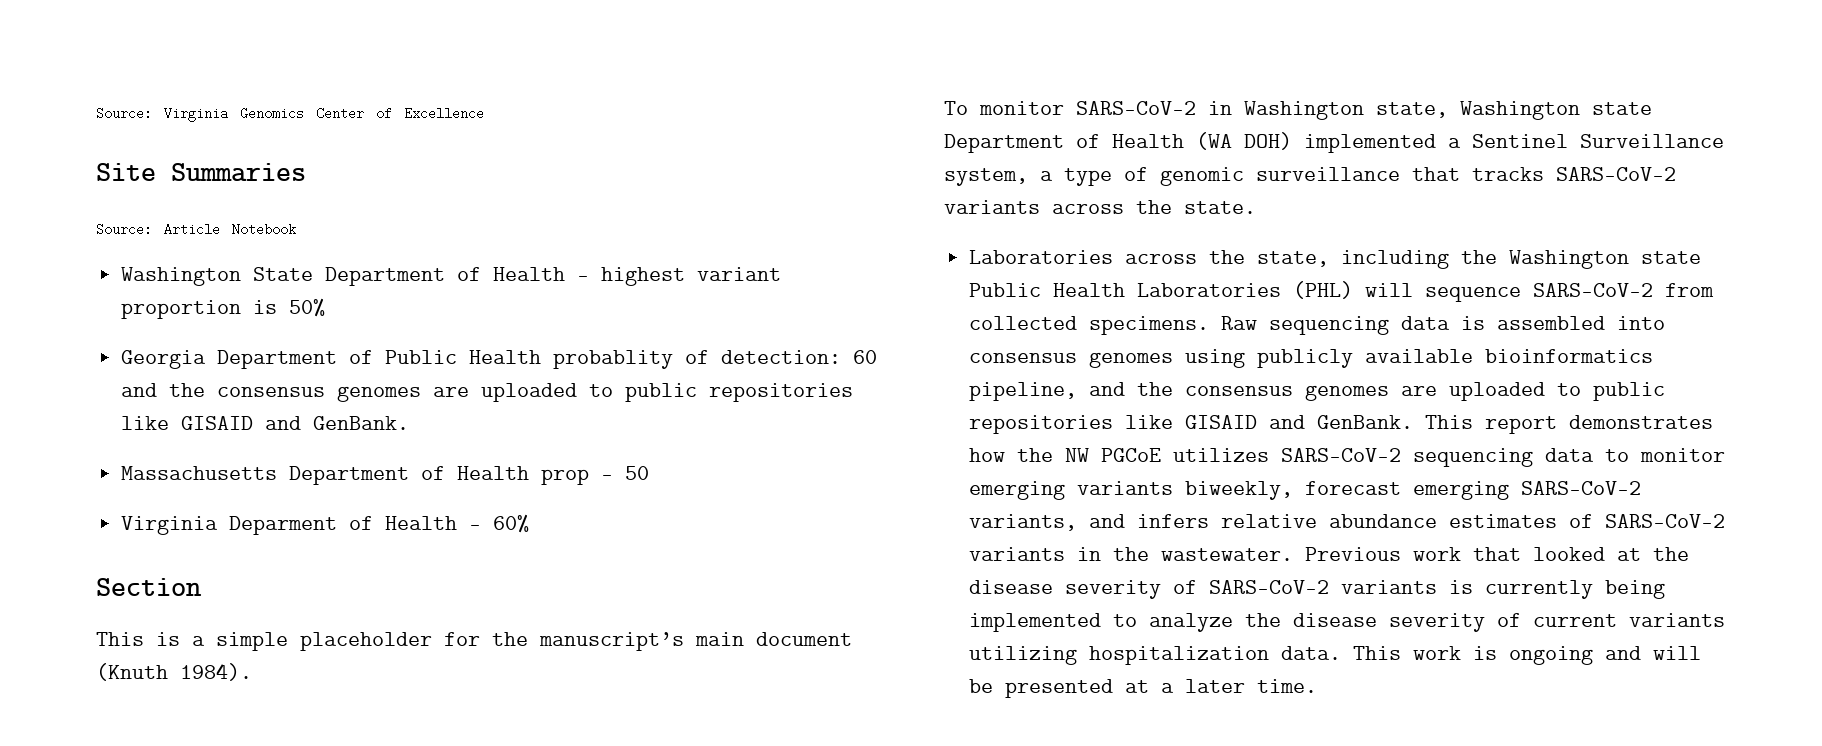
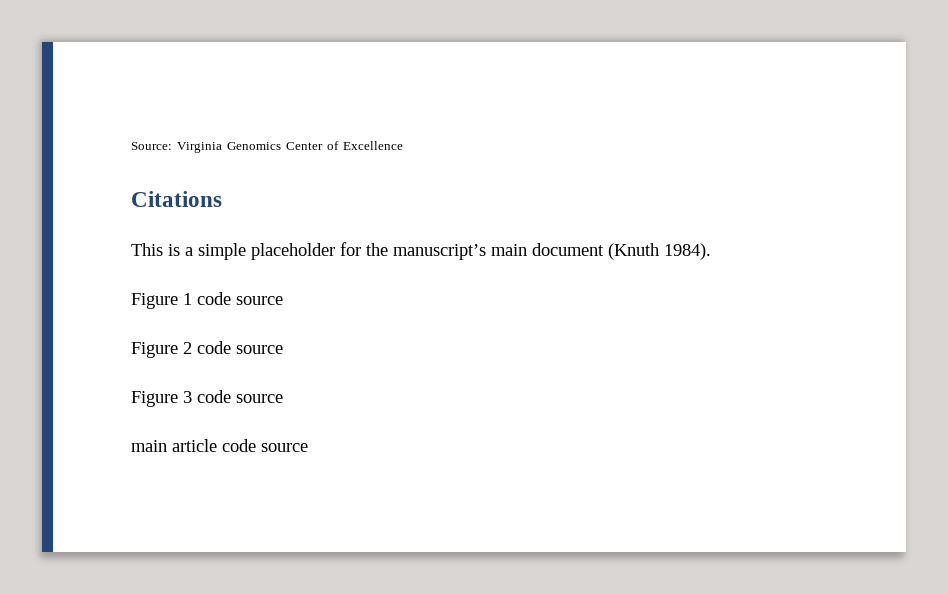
- Site Summaries
- Source: Article Notebook
- Washington State Department of Health - highest variant proportion is 50%
- Georgia Department of Public Health probablity of detection: 60 and the consensus genomes are uploaded to public repositories like GISAID and GenBank.
- Massachusetts Department of Health prop - 50
- Virginia Deparment of Health - 60%
- Section
+ Citations
- To monitor SARS-CoV-2 in Washington state, Washington state Department of Health (WA DOH) implemented a Sentinel Surveillance system, a type of genomic surveillance that tracks SARS-CoV-2 variants across the state.
- Laboratories across the state, including the Washington state Public Health Laboratories (PHL) will sequence SARS-CoV-2 from collected specimens. Raw sequencing data is assembled into consensus genomes using publicly available bioinformatics pipeline, and the consensus genomes are uploaded to public repositories like GISAID and GenBank. This report demonstrates how the NW PGCoE utilizes SARS-CoV-2 sequencing data to monitor emerging variants biweekly, forecast emerging SARS-CoV-2 variants, and infers relative abundance estimates of SARS-CoV-2 variants in the wastewater. Previous work that looked at the disease severity of SARS-CoV-2 variants is currently being implemented to analyze the disease severity of current variants utilizing hospitalization data. This work is ongoing and will be presented at a later time.
+ Figure 1 code source
+ Figure 2 code source
+ Figure 3 code source
+ main article code source

